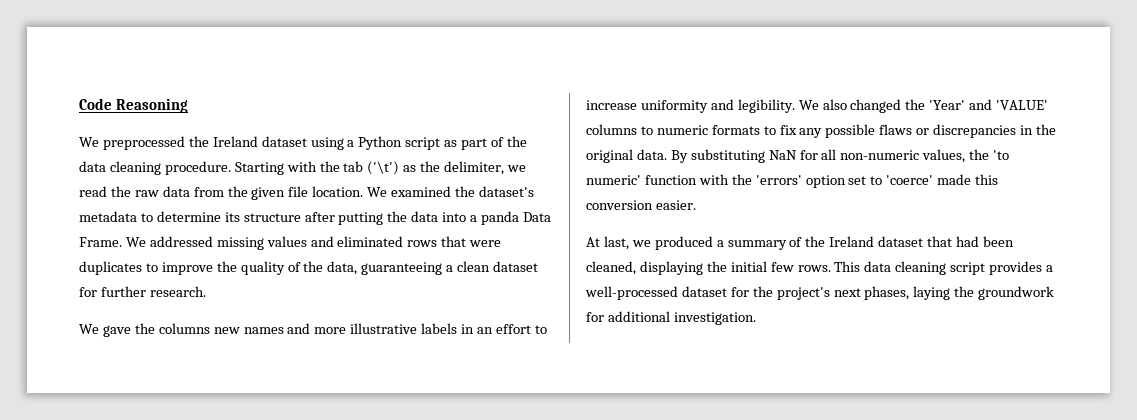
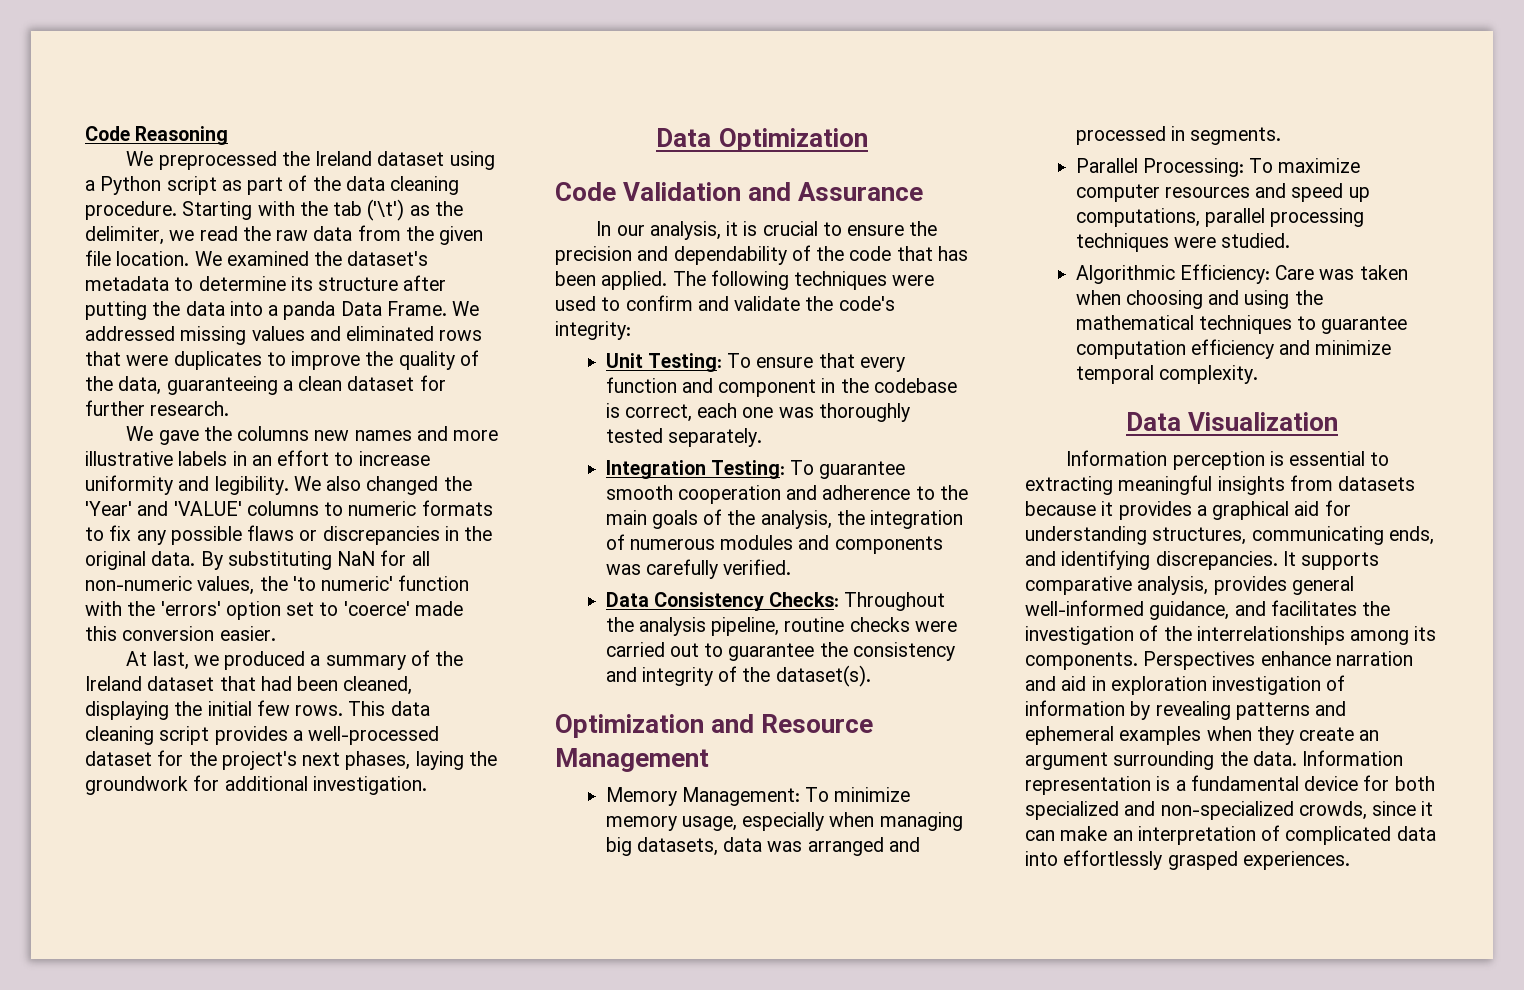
+ Data Optimization
+ Code Validation and Assurance
+ In our analysis, it is crucial to ensure the precision and dependability of the code that has been applied. The following techniques were used to confirm and validate the code's integrity:
+ Unit Testing: To ensure that every function and component in the codebase is correct, each one was thoroughly tested separately.
+ Integration Testing: To guarantee smooth cooperation and adherence to the main goals of the analysis, the integration of numerous modules and components was carefully verified.
+ Data Consistency Checks: Throughout the analysis pipeline, routine checks were carried out to guarantee the consistency and integrity of the dataset(s).
+ Optimization and Resource Management
+ Memory Management: To minimize memory usage, especially when managing big datasets, data was arranged and processed in segments.
+ Parallel Processing: To maximize computer resources and speed up computations, parallel processing techniques were studied.
+ Algorithmic Efficiency: Care was taken when choosing and using the mathematical techniques to guarantee computation efficiency and minimize temporal complexity.
+ Data Visualization
+ Information perception is essential to extracting meaningful insights from datasets because it provides a graphical aid for understanding structures, communicating ends, and identifying discrepancies. It supports comparative analysis, provides general well-informed guidance, and facilitates the investigation of the interrelationships among its components. Perspectives enhance narration and aid in exploration investigation of information by revealing patterns and ephemeral examples when they create an argument surrounding the data. Information representation is a fundamental device for both specialized and non-specialized crowds, since it can make an interpretation of complicated data into effortlessly grasped experiences.

